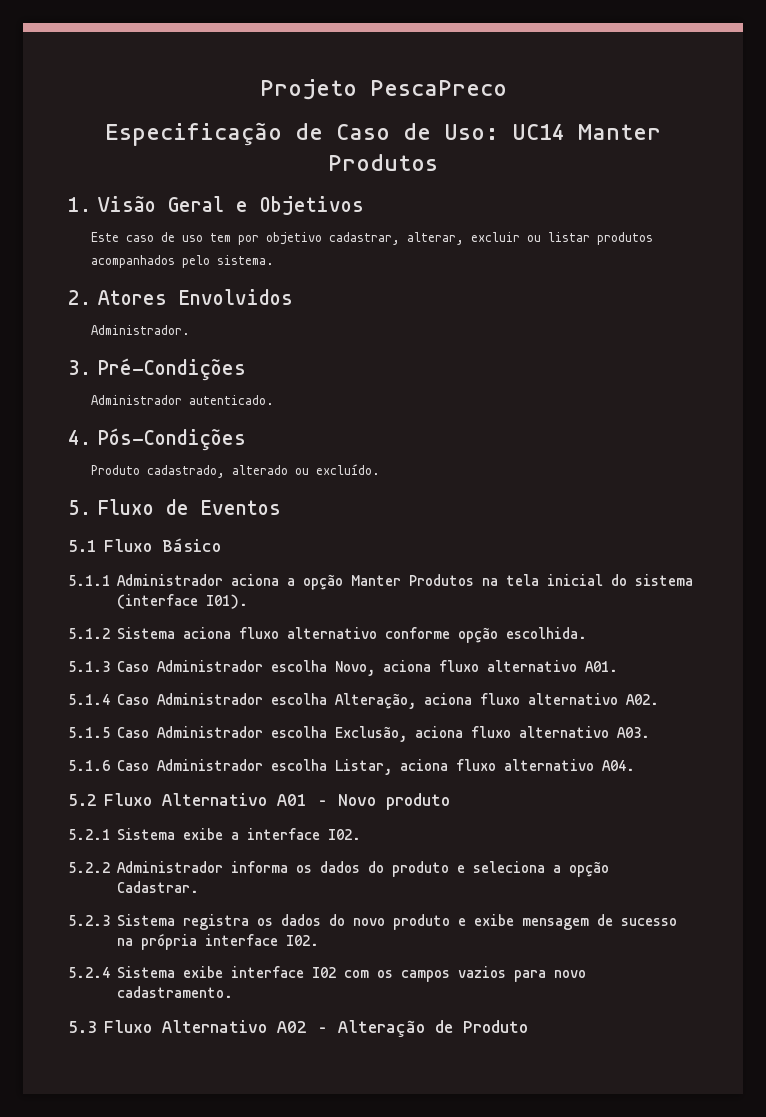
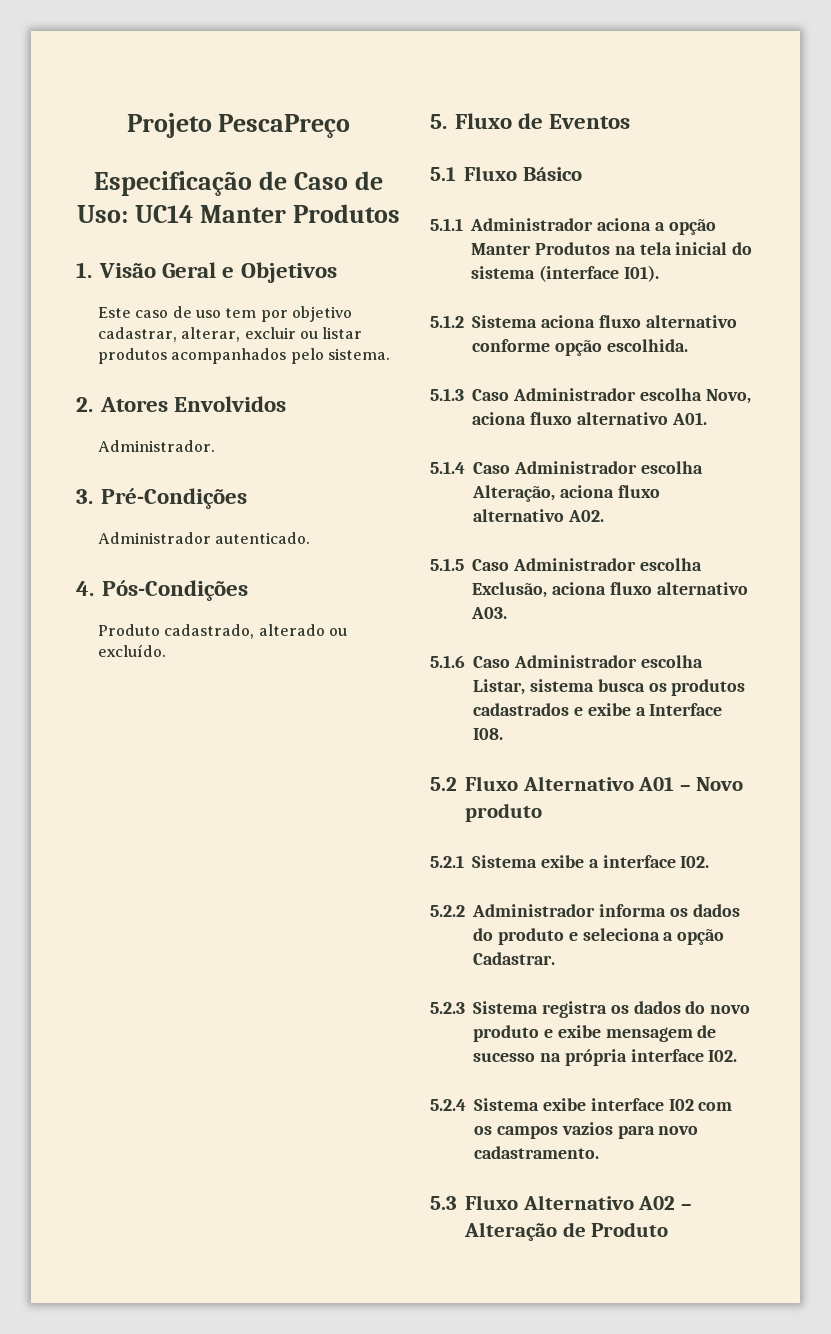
- Projeto PescaPreco
+ Projeto PescaPreço
- 5.1.6 Caso Administrador escolha Listar, aciona fluxo alternativo A04.
+ 5.1.6 Caso Administrador escolha Listar, sistema busca os produtos cadastrados e exibe a Interface I08.

